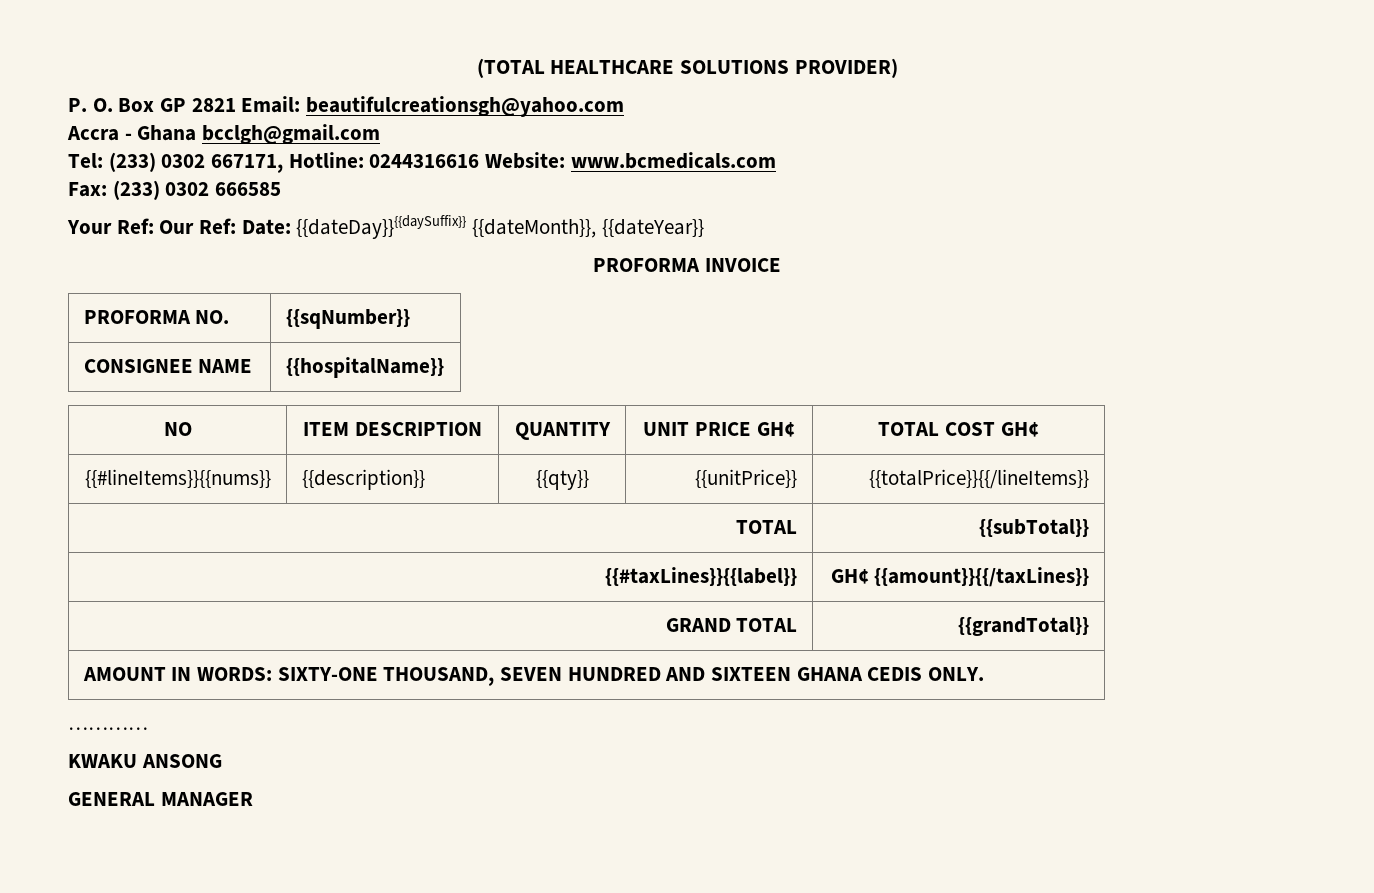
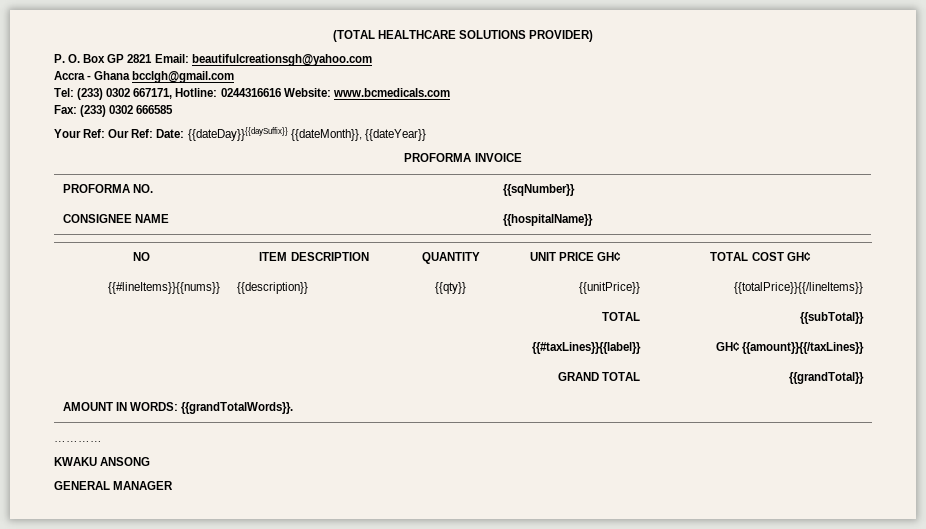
- AMOUNT IN WORDS: SIXTY-ONE THOUSAND, SEVEN HUNDRED AND SIXTEEN GHANA CEDIS ONLY.
+ AMOUNT IN WORDS: {{grandTotalWords}}.

